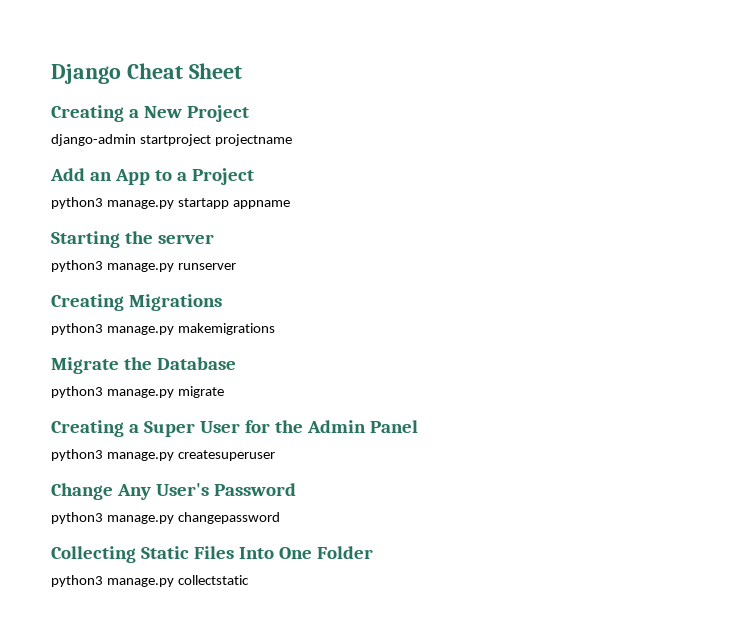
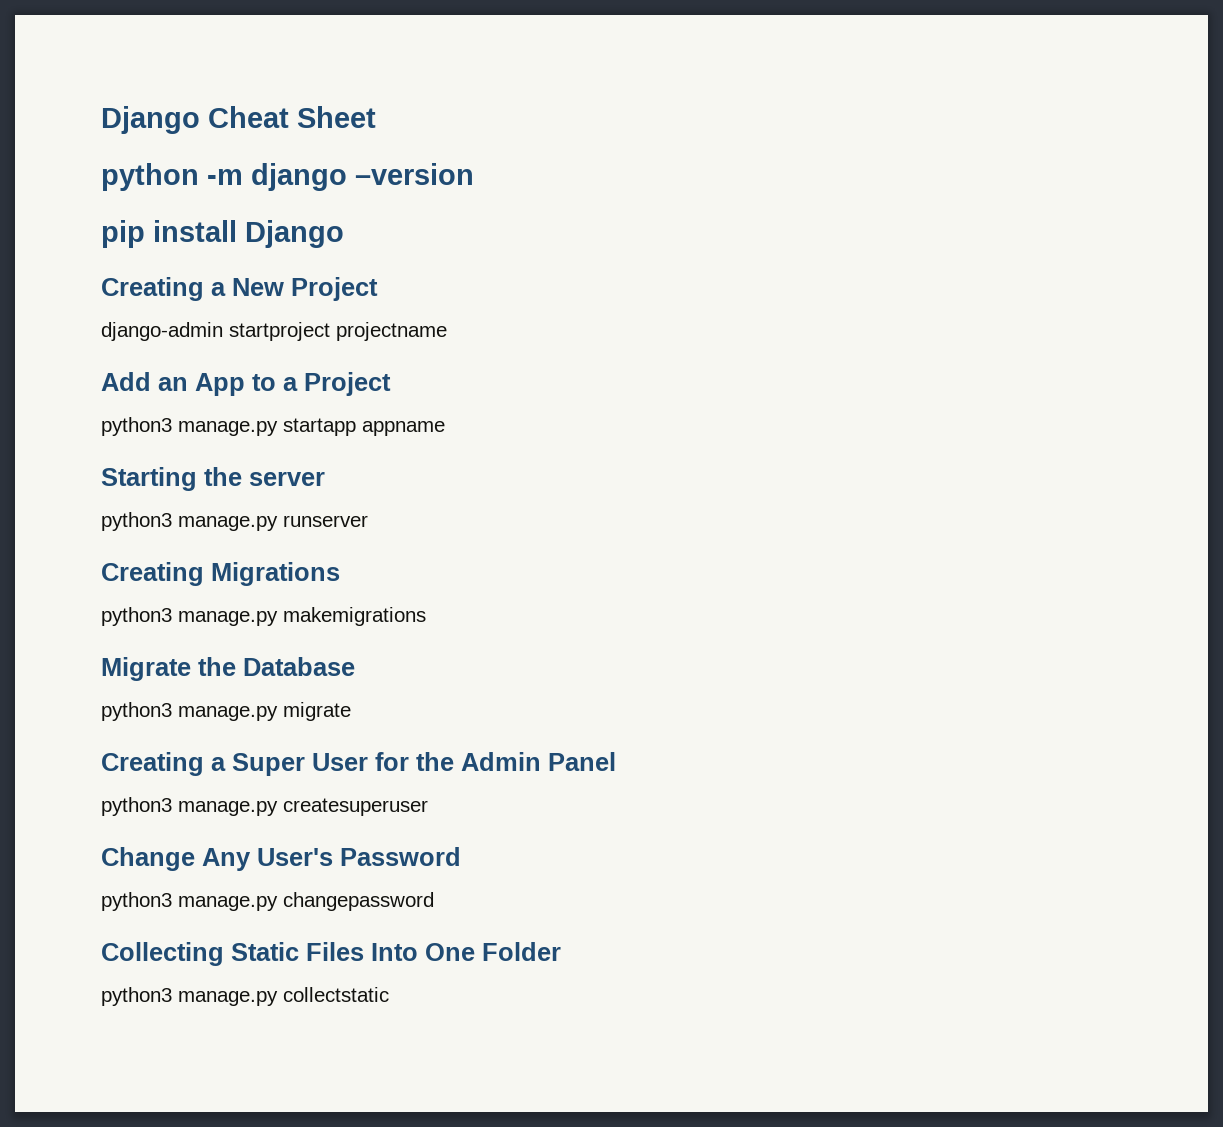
+ python -m django –version
+ pip install Django

